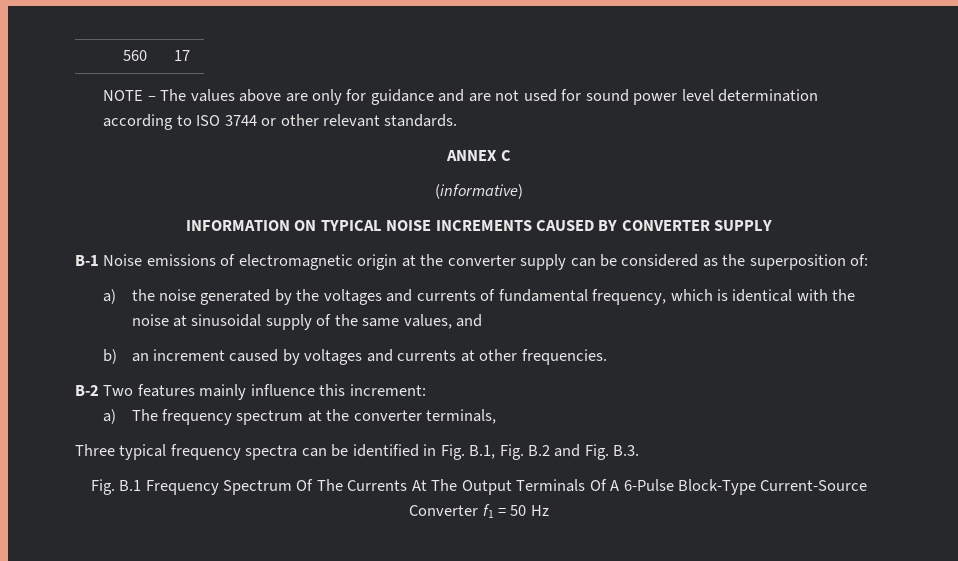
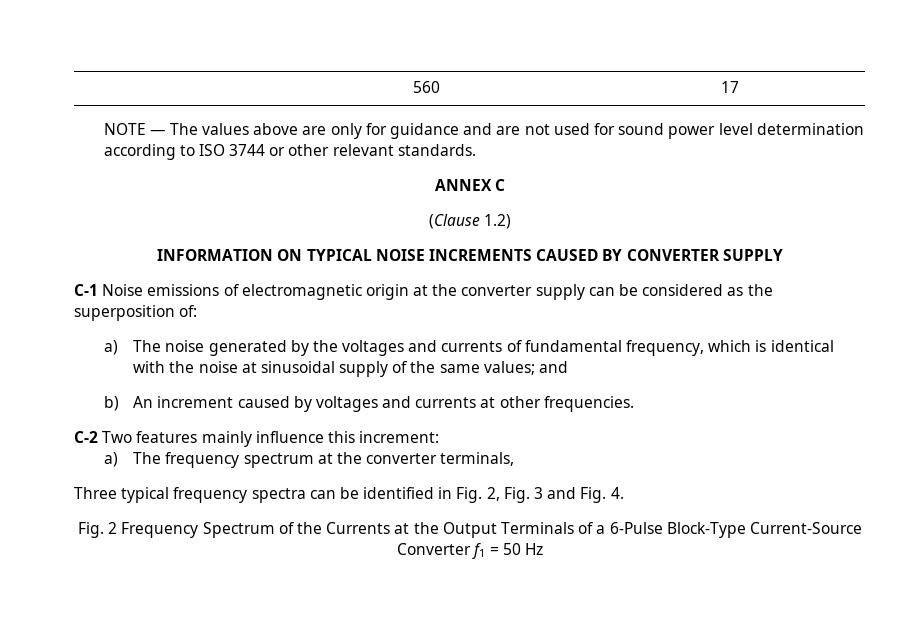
- NOTE – The values above are only for guidance and are not used for sound power level determination according to ISO 3744 or other relevant standards.
+ NOTE — The values above are only for guidance and are not used for sound power level determination according to ISO 3744 or other relevant standards.
- (informative)
+ (Clause 1.2)
- B-1 Noise emissions of electromagnetic origin at the converter supply can be considered as the superposition of:
+ C-1 Noise emissions of electromagnetic origin at the converter supply can be considered as the superposition of:
- a) the noise generated by the voltages and currents of fundamental frequency, which is identical with the noise at sinusoidal supply of the same values, and
+ a) The noise generated by the voltages and currents of fundamental frequency, which is identical with the noise at sinusoidal supply of the same values; and
- b) an increment caused by voltages and currents at other frequencies.
+ b) An increment caused by voltages and currents at other frequencies.
- B-2 Two features mainly influence this increment:
+ C-2 Two features mainly influence this increment:
- Three typical frequency spectra can be identified in Fig. B.1, Fig. B.2 and Fig. B.3.
- Fig. B.1 Frequency Spectrum Of The Currents At The Output Terminals Of A 6-Pulse Block-Type Current-Source Converter f1 = 50 Hz
+ Three typical frequency spectra can be identified in Fig. 2, Fig. 3 and Fig. 4.
+ Fig. 2 Frequency Spectrum of the Currents at the Output Terminals of a 6-Pulse Block-Type Current-Source Converter f1 = 50 Hz

